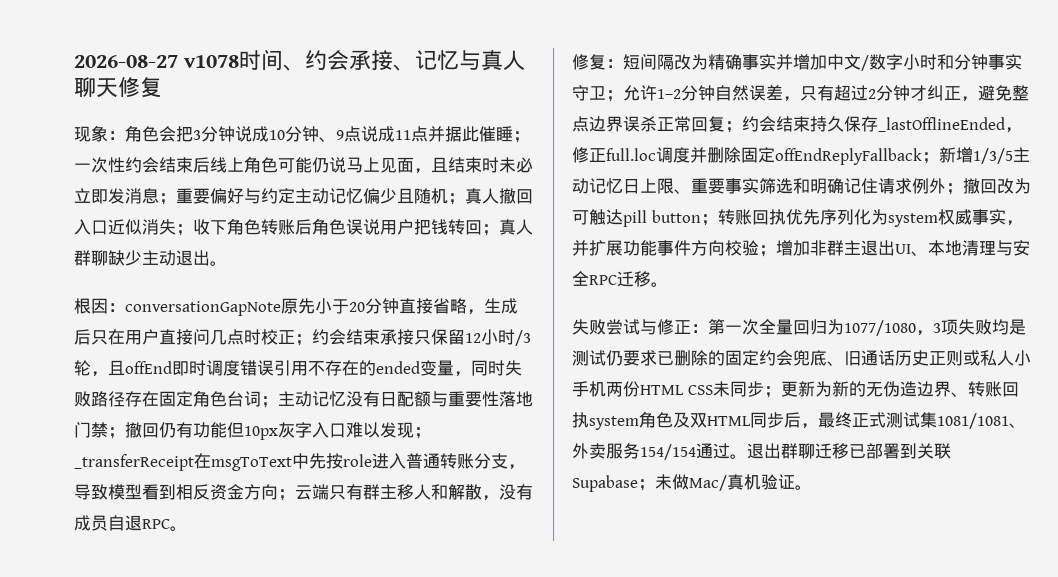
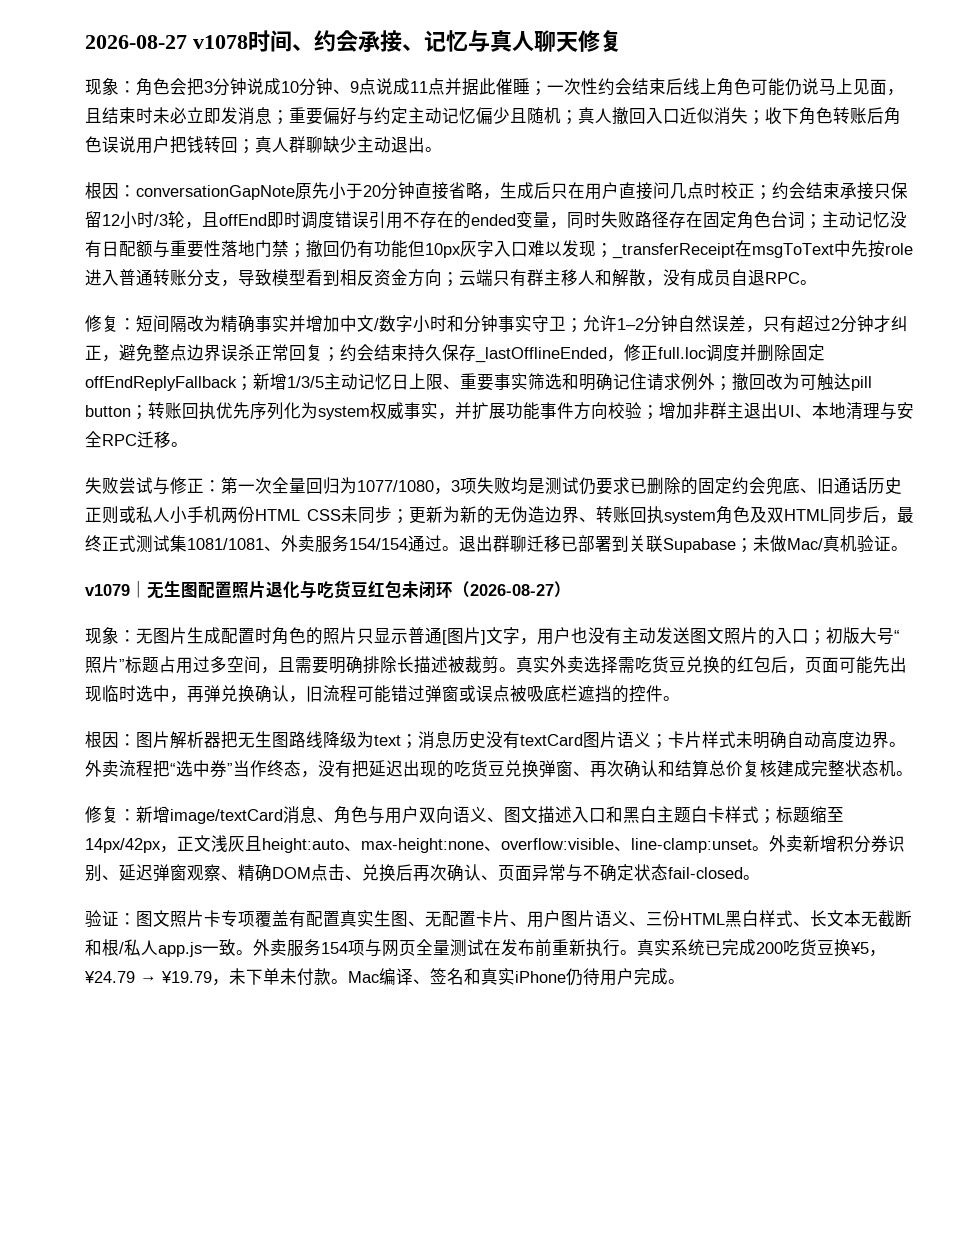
+ v1079｜无生图配置照片退化与吃货豆红包未闭环（2026-08-27）
+ 现象：无图片生成配置时角色的照片只显示普通[图片]文字，用户也没有主动发送图文照片的入口；初版大号“照片”标题占用过多空间，且需要明确排除长描述被裁剪。真实外卖选择需吃货豆兑换的红包后，页面可能先出现临时选中，再弹兑换确认，旧流程可能错过弹窗或误点被吸底栏遮挡的控件。
+ 根因：图片解析器把无生图路线降级为text；消息历史没有textCard图片语义；卡片样式未明确自动高度边界。外卖流程把“选中券”当作终态，没有把延迟出现的吃货豆兑换弹窗、再次确认和结算总价复核建成完整状态机。
+ 修复：新增image/textCard消息、角色与用户双向语义、图文描述入口和黑白主题白卡样式；标题缩至14px/42px，正文浅灰且height:auto、max-height:none、overflow:visible、line-clamp:unset。外卖新增积分券识别、延迟弹窗观察、精确DOM点击、兑换后再次确认、页面异常与不确定状态fail-closed。
+ 验证：图文照片卡专项覆盖有配置真实生图、无配置卡片、用户图片语义、三份HTML黑白样式、长文本无截断和根/私人app.js一致。外卖服务154项与网页全量测试在发布前重新执行。真实系统已完成200吃货豆换¥5，¥24.79 → ¥19.79，未下单未付款。Mac编译、签名和真实iPhone仍待用户完成。

